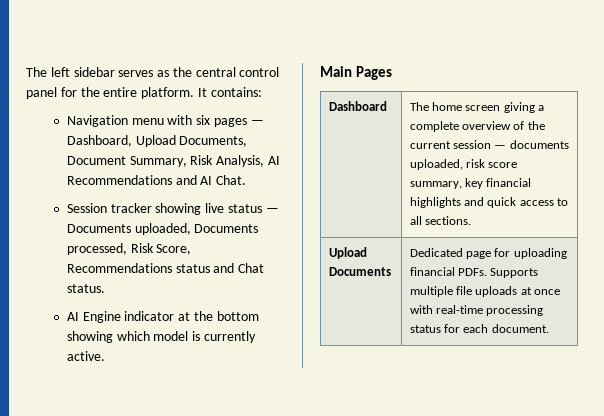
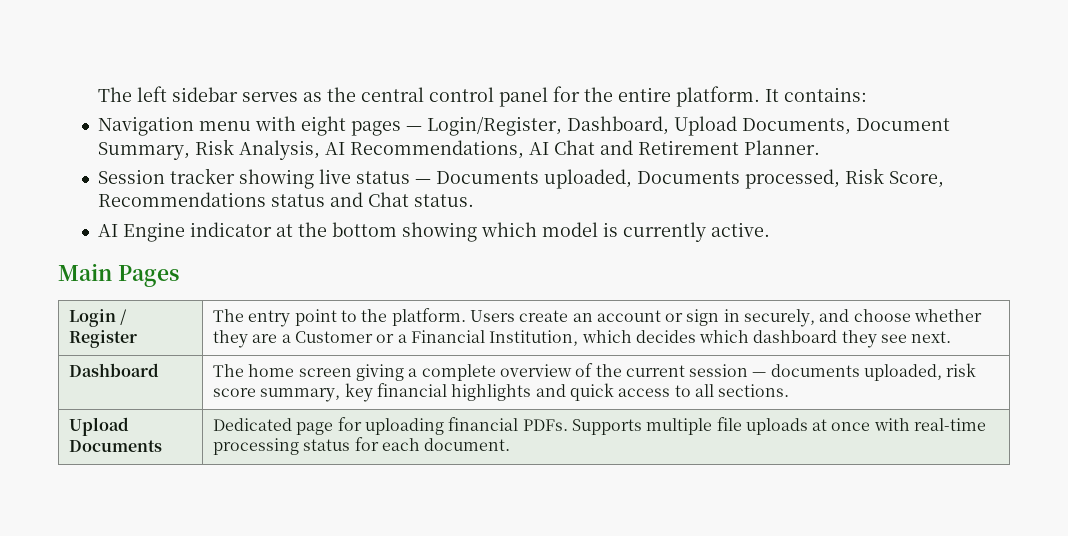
- Navigation menu with six pages — Dashboard, Upload Documents, Document Summary, Risk Analysis, AI Recommendations and AI Chat.
+ Navigation menu with eight pages — Login/Register, Dashboard, Upload Documents, Document Summary, Risk Analysis, AI Recommendations, AI Chat and Retirement Planner.
+ Login / Register | The entry point to the platform. Users create an account or sign in securely, and choose whether they are a Customer or a Financial Institution, which decides which dashboard they see next.

